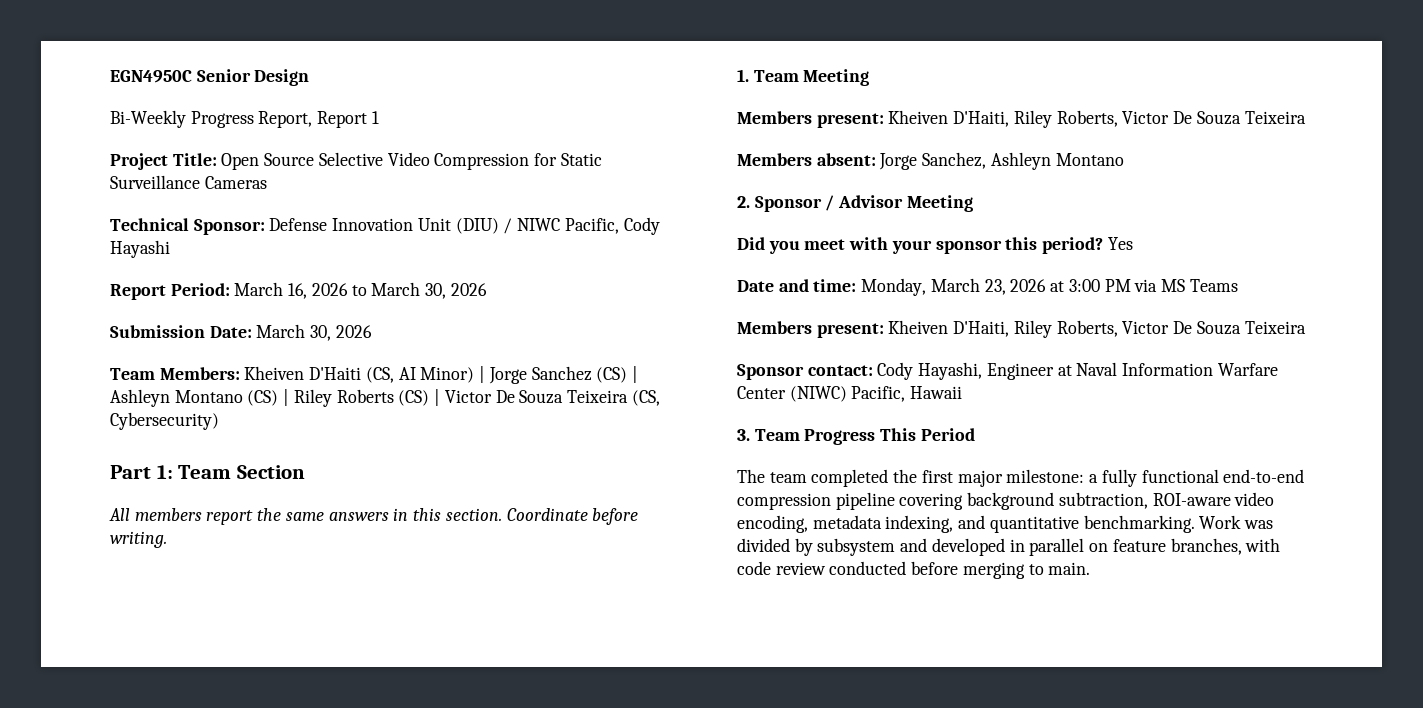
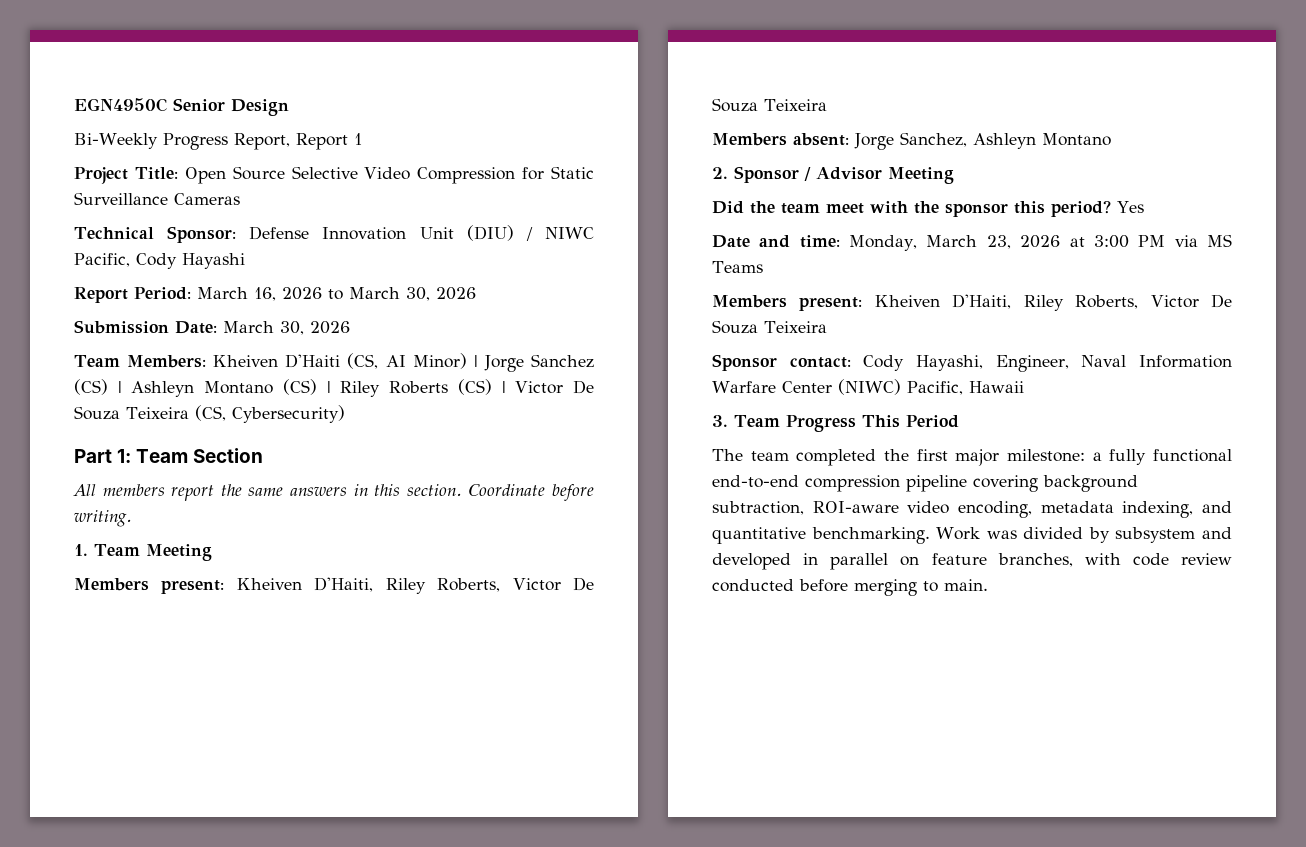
- Did you meet with your sponsor this period?
+ Did the team meet with the sponsor this period?
- Sponsor contact: Cody Hayashi, Engineer at Naval Information Warfare Center (NIWC) Pacific, Hawaii
+ Sponsor contact: Cody Hayashi, Engineer, Naval Information Warfare Center (NIWC) Pacific, Hawaii

